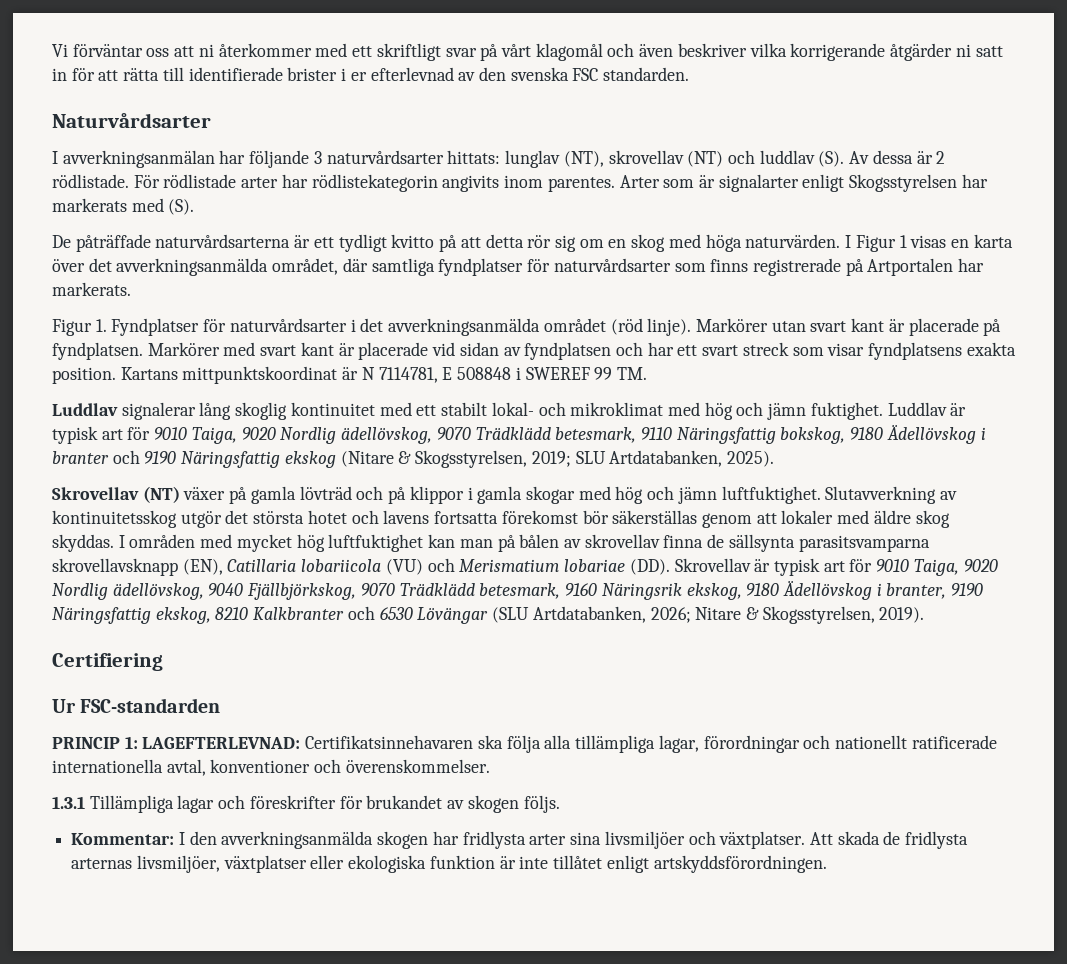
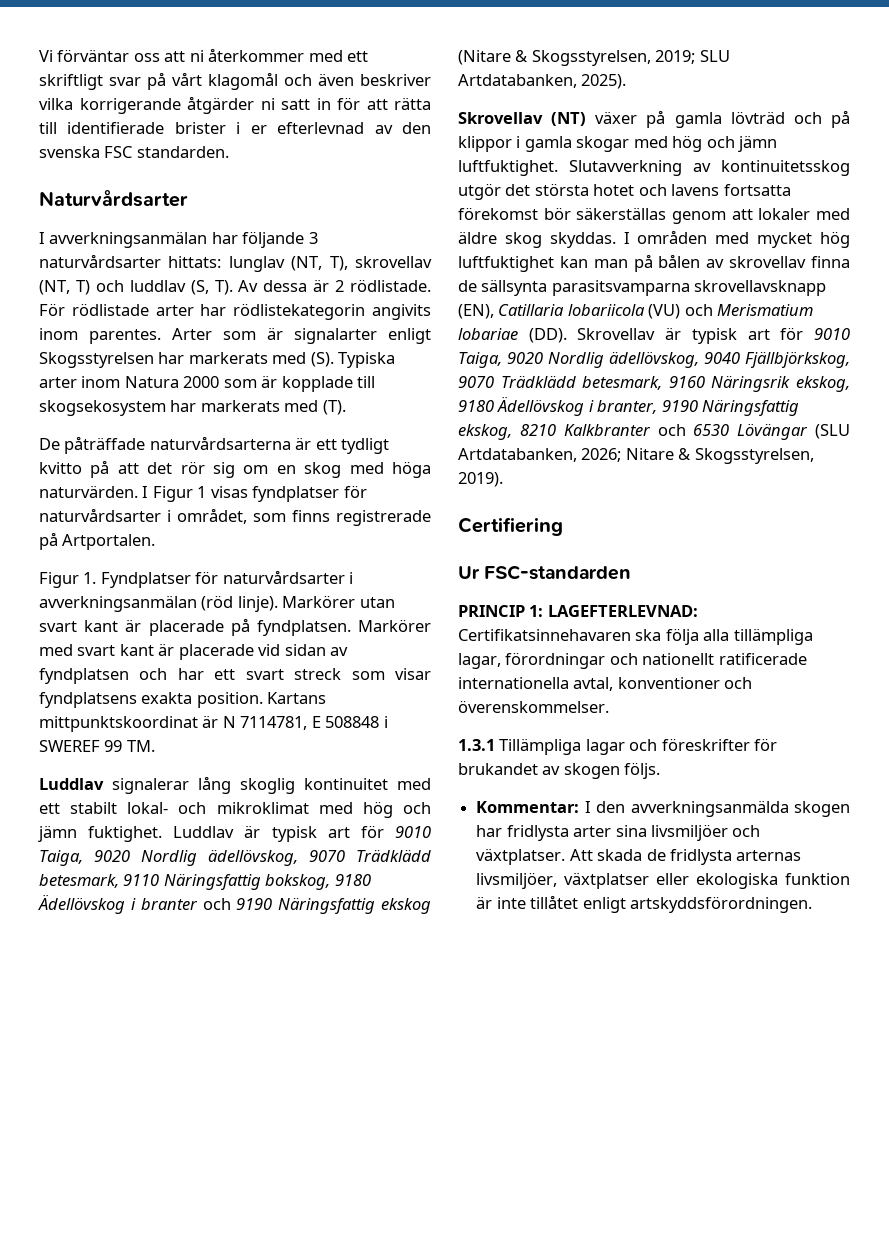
- I avverkningsanmälan har följande 3 naturvårdsarter hittats: lunglav (NT), skrovellav (NT) och luddlav (S). Av dessa är 2 rödlistade.
+ I avverkningsanmälan har följande 3 naturvårdsarter hittats: lunglav (NT, T), skrovellav (NT, T) och luddlav (S, T). Av dessa är 2 rödlistade.
- Arter som är signalarter enligt Skogsstyrelsen har markerats med (S).
+ Arter som är signalarter enligt Skogsstyrelsen har markerats med (S). Typiska arter inom Natura 2000 som är kopplade till skogsekosystem har markerats med (T).
- De påträffade naturvårdsarterna är ett tydligt kvitto på att detta rör sig om en skog med höga naturvärden.
+ De påträffade naturvårdsarterna är ett tydligt kvitto på att det rör sig om en skog med höga naturvärden.
- I Figur 1 visas en karta över det avverkningsanmälda området, där samtliga fyndplatser för naturvårdsarter som finns registrerade på Artportalen har markerats.
+ I Figur 1 visas fyndplatser för naturvårdsarter i området, som finns registrerade på Artportalen.
- Figur 1. Fyndplatser för naturvårdsarter i det avverkningsanmälda området (röd linje).
+ Figur 1. Fyndplatser för naturvårdsarter i avverkningsanmälan (röd linje).

